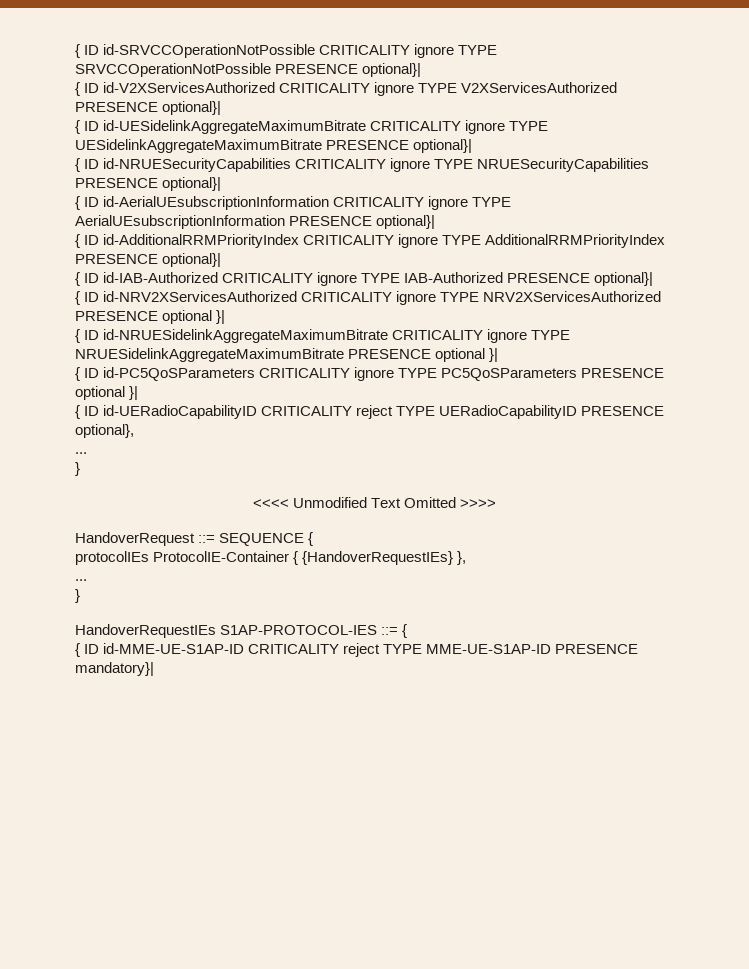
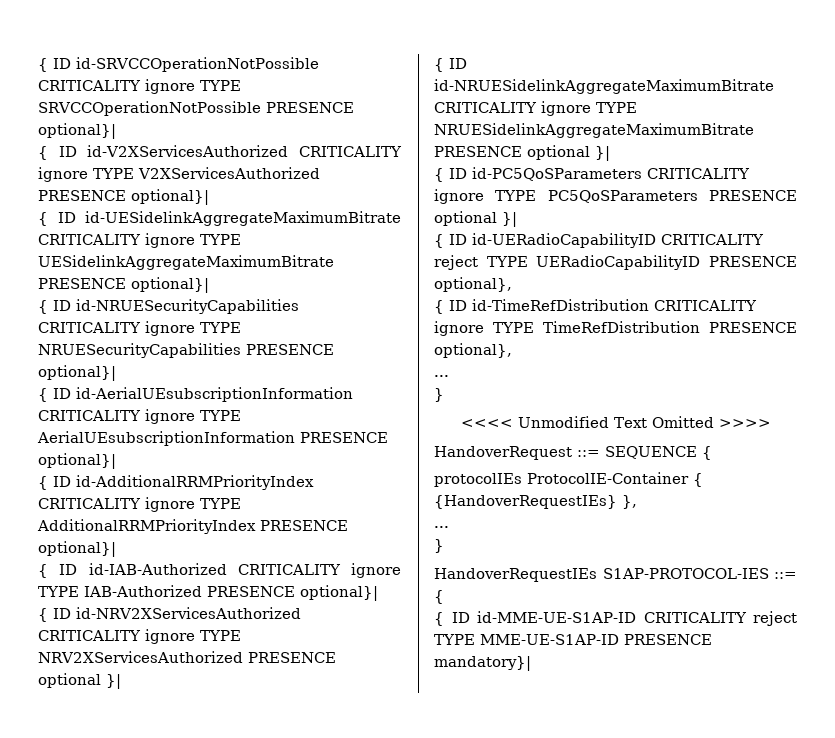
+ { ID id-TimeRefDistribution CRITICALITY ignore TYPE TimeRefDistribution PRESENCE optional},

